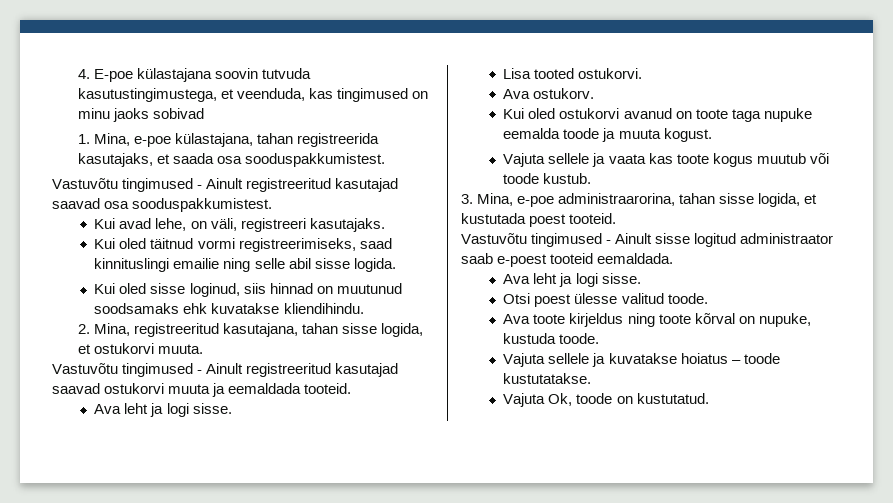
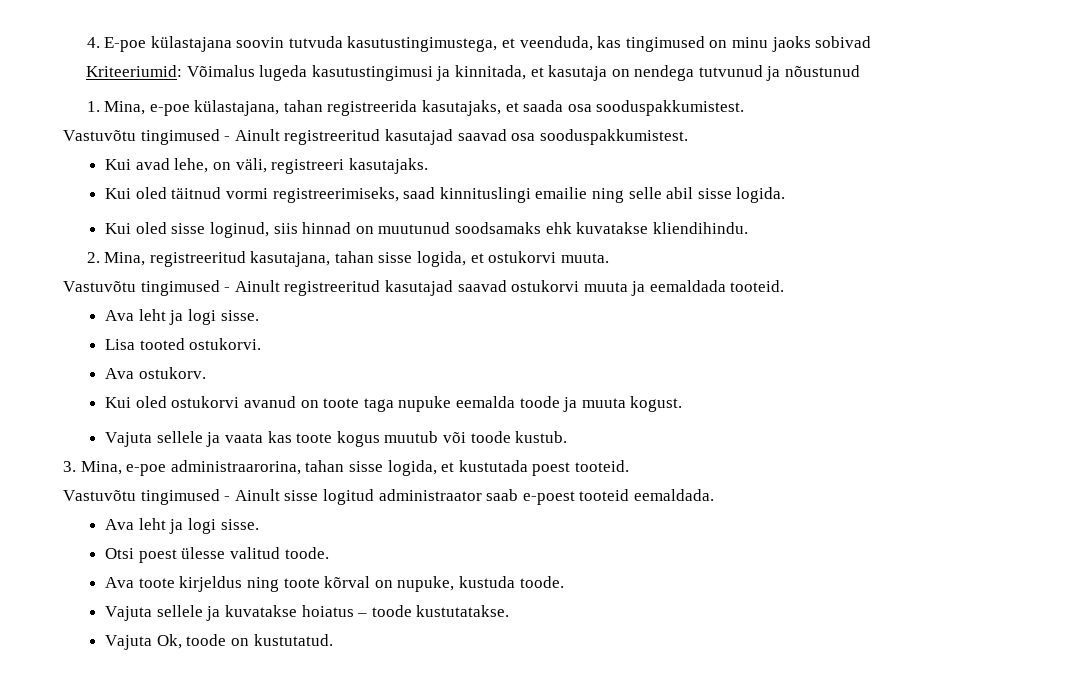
+ Kriteeriumid: Võimalus lugeda kasutustingimusi ja kinnitada, et kasutaja on nendega tutvunud ja nõustunud

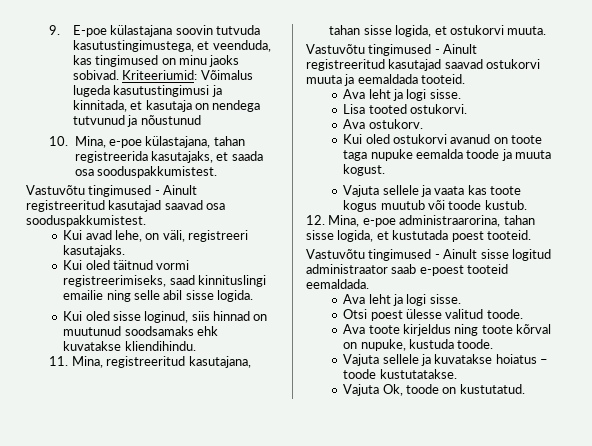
- 4. E-poe külastajana soovin tutvuda kasutustingimustega, et veenduda, kas tingimused on minu jaoks sobivad
- Kriteeriumid: Võimalus lugeda kasutustingimusi ja kinnitada, et kasutaja on nendega tutvunud ja nõustunud
+ 9. E-poe külastajana soovin tutvuda kasutustingimustega, et veenduda, kas tingimused on minu jaoks sobivad. Kriteeriumid: Võimalus lugeda kasutustingimusi ja kinnitada, et kasutaja on nendega tutvunud ja nõustunud
- 1. Mina, e-poe külastajana, tahan registreerida kasutajaks, et saada osa sooduspakkumistest.
+ 10. Mina, e-poe külastajana, tahan registreerida kasutajaks, et saada osa sooduspakkumistest.
- 2. Mina, registreeritud kasutajana, tahan sisse logida, et ostukorvi muuta.
+ 11. Mina, registreeritud kasutajana, tahan sisse logida, et ostukorvi muuta.
- 3. Mina, e-poe administraarorina, tahan sisse logida, et kustutada poest tooteid.
+ 12. Mina, e-poe administraarorina, tahan sisse logida, et kustutada poest tooteid.

